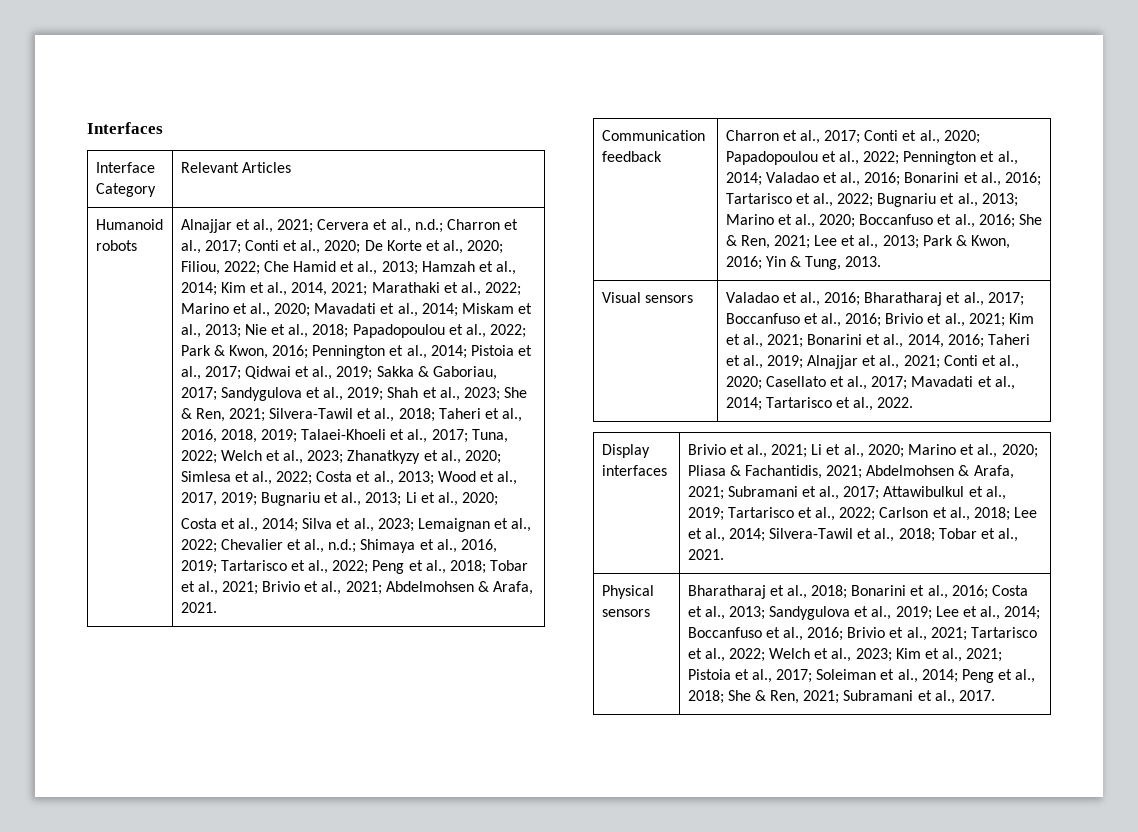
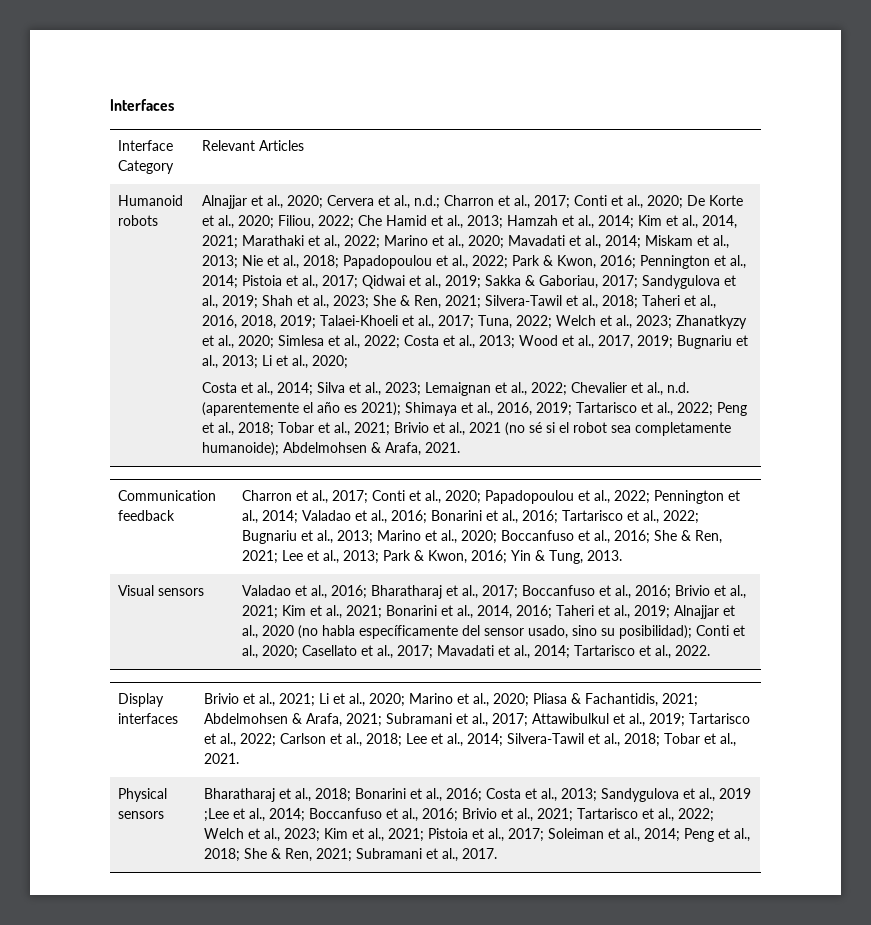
- Humanoid robots | Alnajjar et al., 2021;
+ Humanoid robots | Alnajjar et al., 2020;
- Costa et al., 2014; Silva et al., 2023; Lemaignan et al., 2022; Chevalier et al., n.d.; Shimaya et al., 2016, 2019; Tartarisco et al., 2022; Peng et al., 2018; Tobar et al., 2021; Brivio et al., 2021; Abdelmohsen & Arafa, 2021.
+ Costa et al., 2014; Silva et al., 2023; Lemaignan et al., 2022; Chevalier et al., n.d. (aparentemente el año es 2021); Shimaya et al., 2016, 2019; Tartarisco et al., 2022; Peng et al., 2018; Tobar et al., 2021; Brivio et al., 2021 (no sé si el robot sea completamente humanoide); Abdelmohsen & Arafa, 2021.
- Valadao et al., 2016; Bharatharaj et al., 2017; Boccanfuso et al., 2016; Brivio et al., 2021; Kim et al., 2021; Bonarini et al., 2014, 2016; Taheri et al., 2019; Alnajjar et al., 2021; Conti et al., 2020; Casellato et al., 2017; Mavadati et al., 2014; Tartarisco et al., 2022.
+ Valadao et al., 2016; Bharatharaj et al., 2017; Boccanfuso et al., 2016; Brivio et al., 2021; Kim et al., 2021; Bonarini et al., 2014, 2016; Taheri et al., 2019; Alnajjar et al., 2020 (no habla específicamente del sensor usado, sino su posibilidad); Conti et al., 2020; Casellato et al., 2017; Mavadati et al., 2014; Tartarisco et al., 2022.
- Bharatharaj et al., 2018; Bonarini et al., 2016; Costa et al., 2013; Sandygulova et al., 2019; Lee et al., 2014; Boccanfuso et al., 2016; Brivio et al., 2021; Tartarisco et al., 2022; Welch et al., 2023; Kim et al., 2021; Pistoia et al., 2017; Soleiman et al., 2014; Peng et al., 2018; She & Ren, 2021; Subramani et al., 2017.
+ Bharatharaj et al., 2018; Bonarini et al., 2016; Costa et al., 2013; Sandygulova et al., 2019 ;Lee et al., 2014; Boccanfuso et al., 2016; Brivio et al., 2021; Tartarisco et al., 2022; Welch et al., 2023; Kim et al., 2021; Pistoia et al., 2017; Soleiman et al., 2014; Peng et al., 2018; She & Ren, 2021; Subramani et al., 2017.

